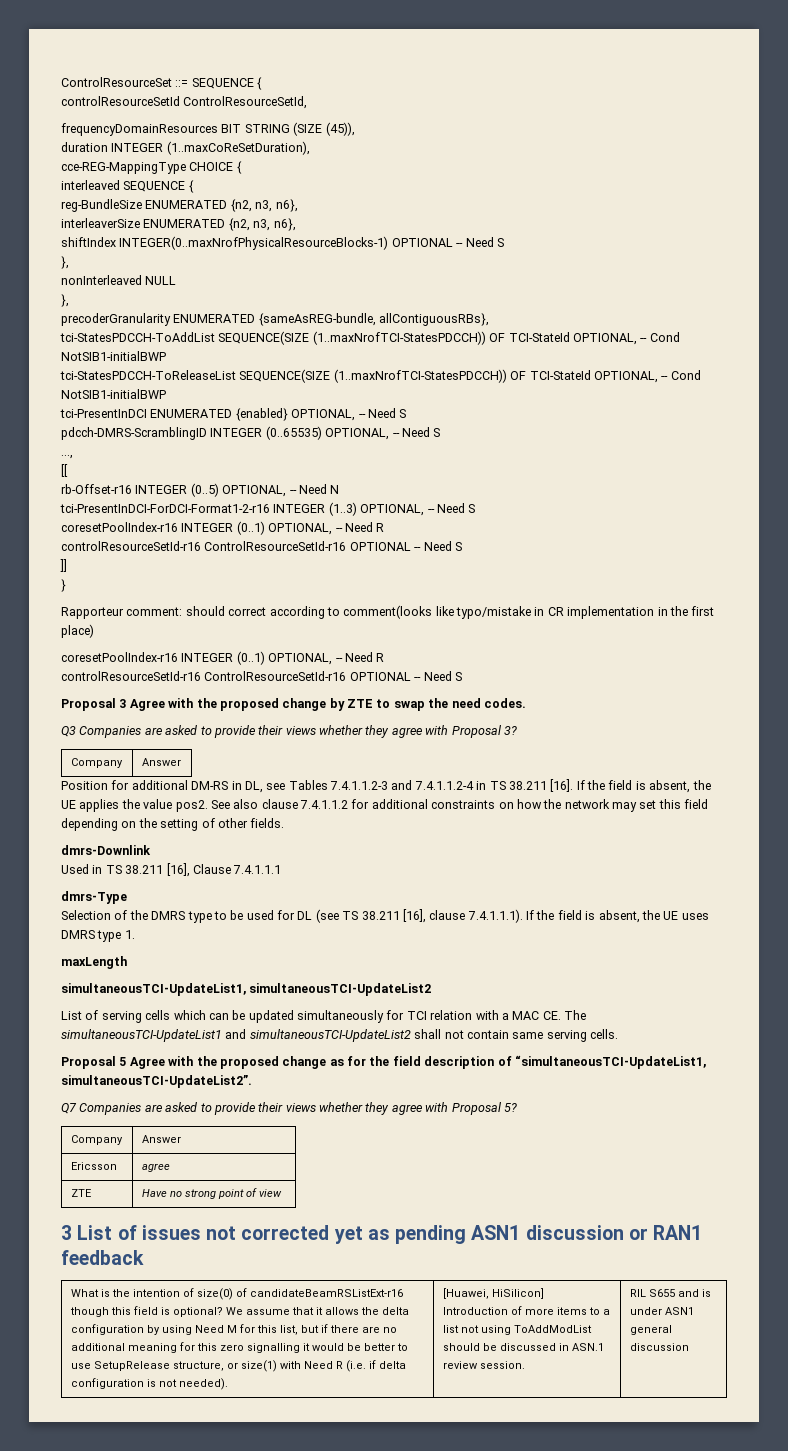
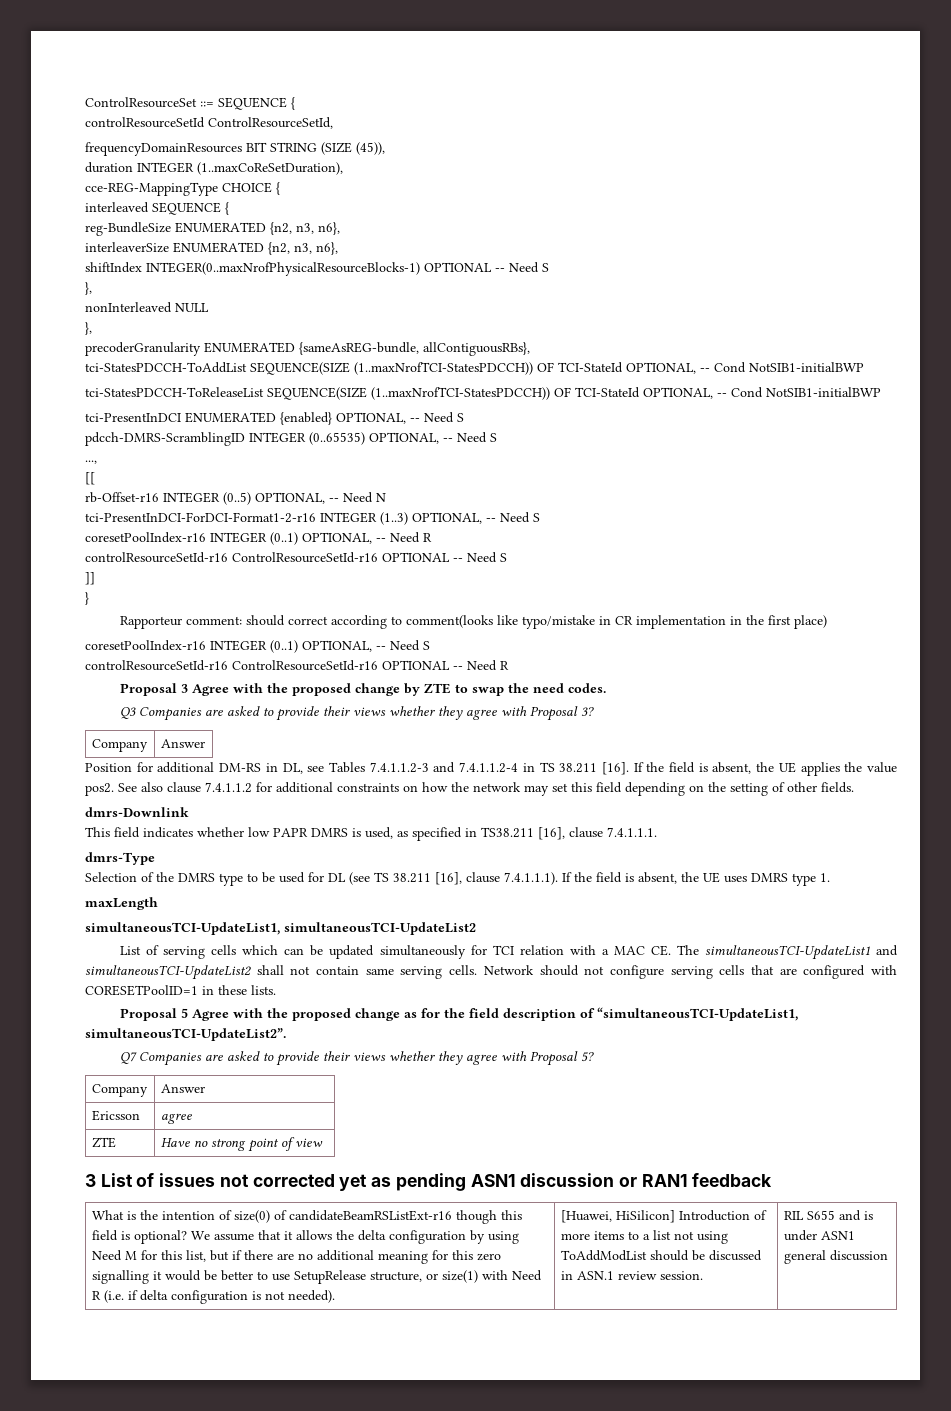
  Rapporteur comment: should correct according to comment(looks like typo/mistake in CR implementation in the first place)
- coresetPoolIndex-r16 INTEGER (0..1) OPTIONAL, -- Need R
- controlResourceSetId-r16 ControlResourceSetId-r16 OPTIONAL -- Need S
+ coresetPoolIndex-r16 INTEGER (0..1) OPTIONAL, -- Need S
+ controlResourceSetId-r16 ControlResourceSetId-r16 OPTIONAL -- Need R
- Used in TS 38.211 [16], Clause 7.4.1.1.1
+ This field indicates whether low PAPR DMRS is used, as specified in TS38.211 [16], clause 7.4.1.1.1.
+ Network should not configure serving cells that are configured with CORESETPoolID=1 in these lists.

